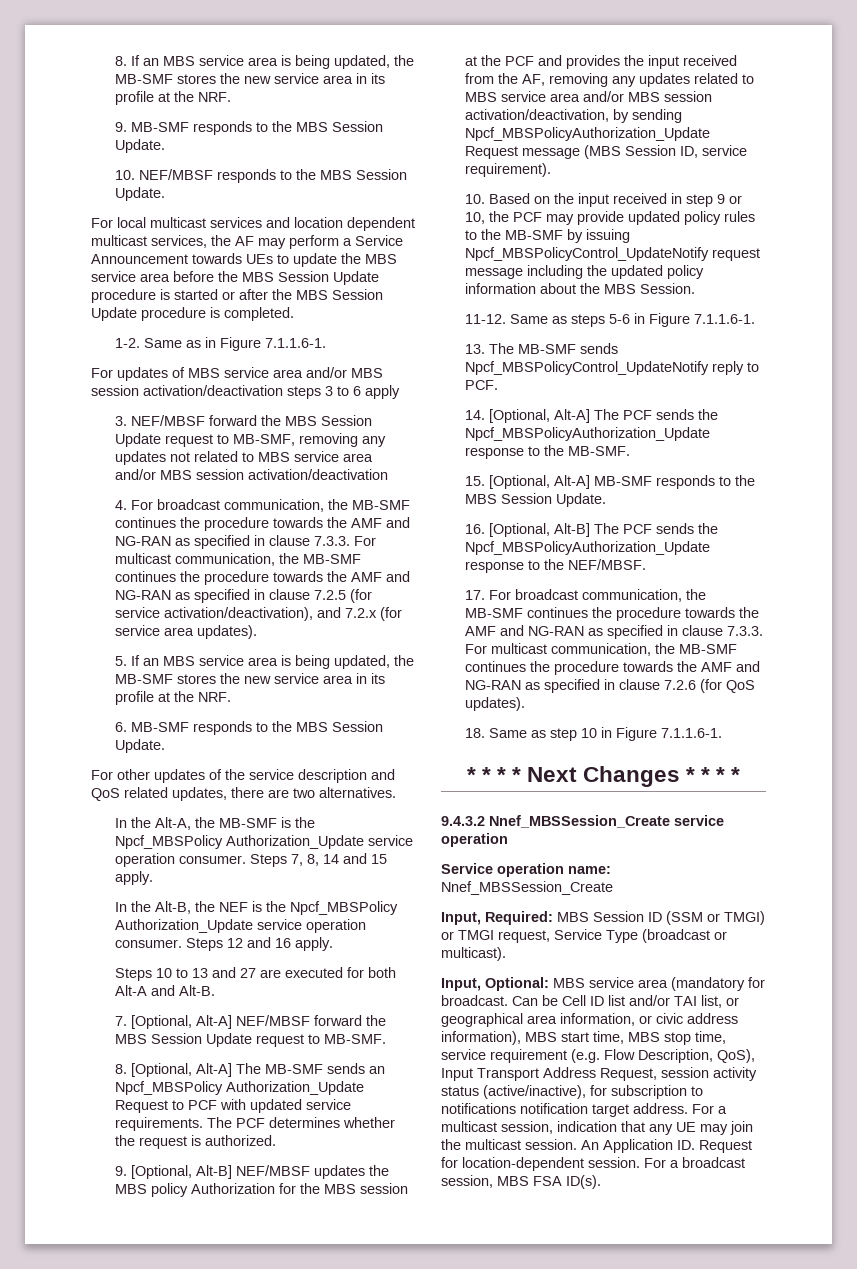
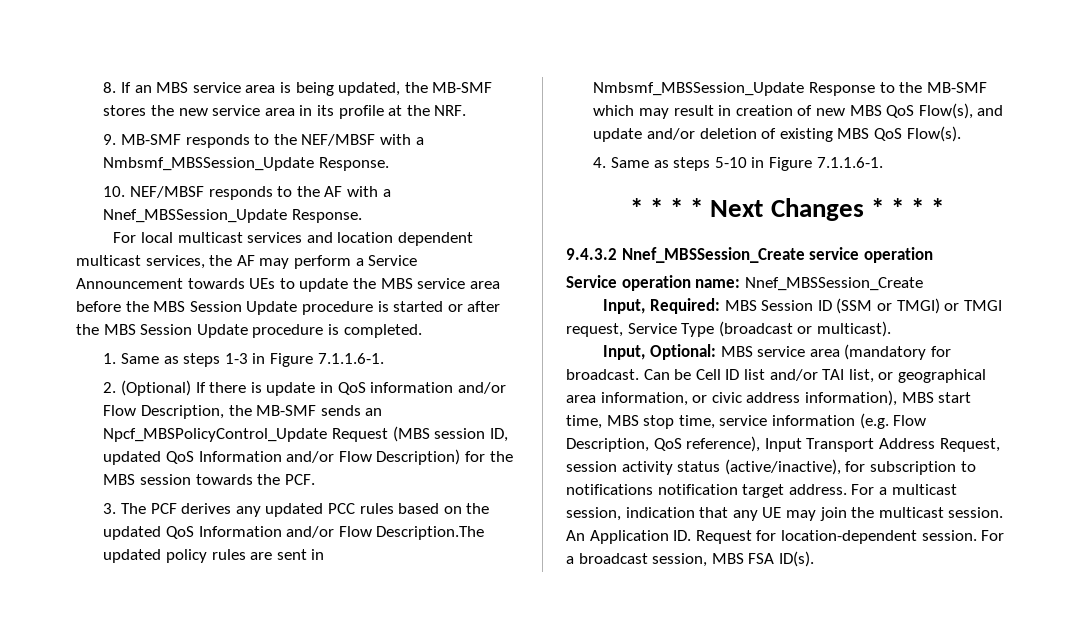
- 9. MB-SMF responds to the MBS Session Update.
+ 9. MB-SMF responds to the NEF/MBSF with a Nmbsmf_MBSSession_Update Response.
- 10. NEF/MBSF responds to the MBS Session Update.
+ 10. NEF/MBSF responds to the AF with a Nnef_MBSSession_Update Response.
- 1-2. Same as in Figure 7.1.1.6-1.
- For updates of MBS service area and/or MBS session activation/deactivation steps 3 to 6 apply
- 3. NEF/MBSF forward the MBS Session Update request to MB-SMF, removing any updates not related to MBS service area and/or MBS session activation/deactivation
- 4. For broadcast communication, the MB-SMF continues the procedure towards the AMF and NG-RAN as specified in clause 7.3.3. For multicast communication, the MB-SMF continues the procedure towards the AMF and NG-RAN as specified in clause 7.2.5 (for service activation/deactivation), and 7.2.x (for service area updates).
- 5. If an MBS service area is being updated, the MB-SMF stores the new service area in its profile at the NRF.
- 6. MB-SMF responds to the MBS Session Update.
- For other updates of the service description and QoS related updates, there are two alternatives.
- In the Alt-A, the MB-SMF is the Npcf_MBSPolicy Authorization_Update service operation consumer. Steps 7, 8, 14 and 15 apply.
- In the Alt-B, the NEF is the Npcf_MBSPolicy Authorization_Update service operation consumer. Steps 12 and 16 apply.
- Steps 10 to 13 and 27 are executed for both Alt-A and Alt-B.
- 7. [Optional, Alt-A] NEF/MBSF forward the MBS Session Update request to MB-SMF.
- 8. [Optional, Alt-A] The MB-SMF sends an Npcf_MBSPolicy Authorization_Update Request to PCF with updated service requirements. The PCF determines whether the request is authorized.
- 9. [Optional, Alt-B] NEF/MBSF updates the MBS policy Authorization for the MBS session at the PCF and provides the input received from the AF, removing any updates related to MBS service area and/or MBS session activation/deactivation, by sending Npcf_MBSPolicyAuthorization_Update Request message (MBS Session ID, service requirement).
- 10. Based on the input received in step 9 or 10, the PCF may provide updated policy rules to the MB-SMF by issuing Npcf_MBSPolicyControl_UpdateNotify request message including the updated policy information about the MBS Session.
- 11-12. Same as steps 5-6 in Figure 7.1.1.6-1.
- 13. The MB-SMF sends Npcf_MBSPolicyControl_UpdateNotify reply to PCF.
- 14. [Optional, Alt-A] The PCF sends the Npcf_MBSPolicyAuthorization_Update response to the MB-SMF.
- 15. [Optional, Alt-A] MB-SMF responds to the MBS Session Update.
- 16. [Optional, Alt-B] The PCF sends the Npcf_MBSPolicyAuthorization_Update response to the NEF/MBSF.
- 17. For broadcast communication, the MB-SMF continues the procedure towards the AMF and NG-RAN as specified in clause 7.3.3. For multicast communication, the MB-SMF continues the procedure towards the AMF and NG-RAN as specified in clause 7.2.6 (for QoS updates).
- 18. Same as step 10 in Figure 7.1.1.6-1.
+ 1. Same as steps 1-3 in Figure 7.1.1.6-1.
+ 2. (Optional) If there is update in QoS information and/or Flow Description, the MB-SMF sends an Npcf_MBSPolicyControl_Update Request (MBS session ID, updated QoS Information and/or Flow Description) for the MBS session towards the PCF.
+ 3. The PCF derives any updated PCC rules based on the updated QoS Information and/or Flow Description.The updated policy rules are sent in Nmbsmf_MBSSession_Update Response to the MB-SMF which may result in creation of new MBS QoS Flow(s), and update and/or deletion of existing MBS QoS Flow(s).
+ 4. Same as steps 5-10 in Figure 7.1.1.6-1.
- Can be Cell ID list and/or TAI list, or geographical area information, or civic address information), MBS start time, MBS stop time, service requirement (e.g. Flow Description, QoS), Input Transport Address Request, session activity status (active/inactive), for subscription to notifications notification target address.
+ Can be Cell ID list and/or TAI list, or geographical area information, or civic address information), MBS start time, MBS stop time, service information (e.g. Flow Description, QoS reference), Input Transport Address Request, session activity status (active/inactive), for subscription to notifications notification target address.

